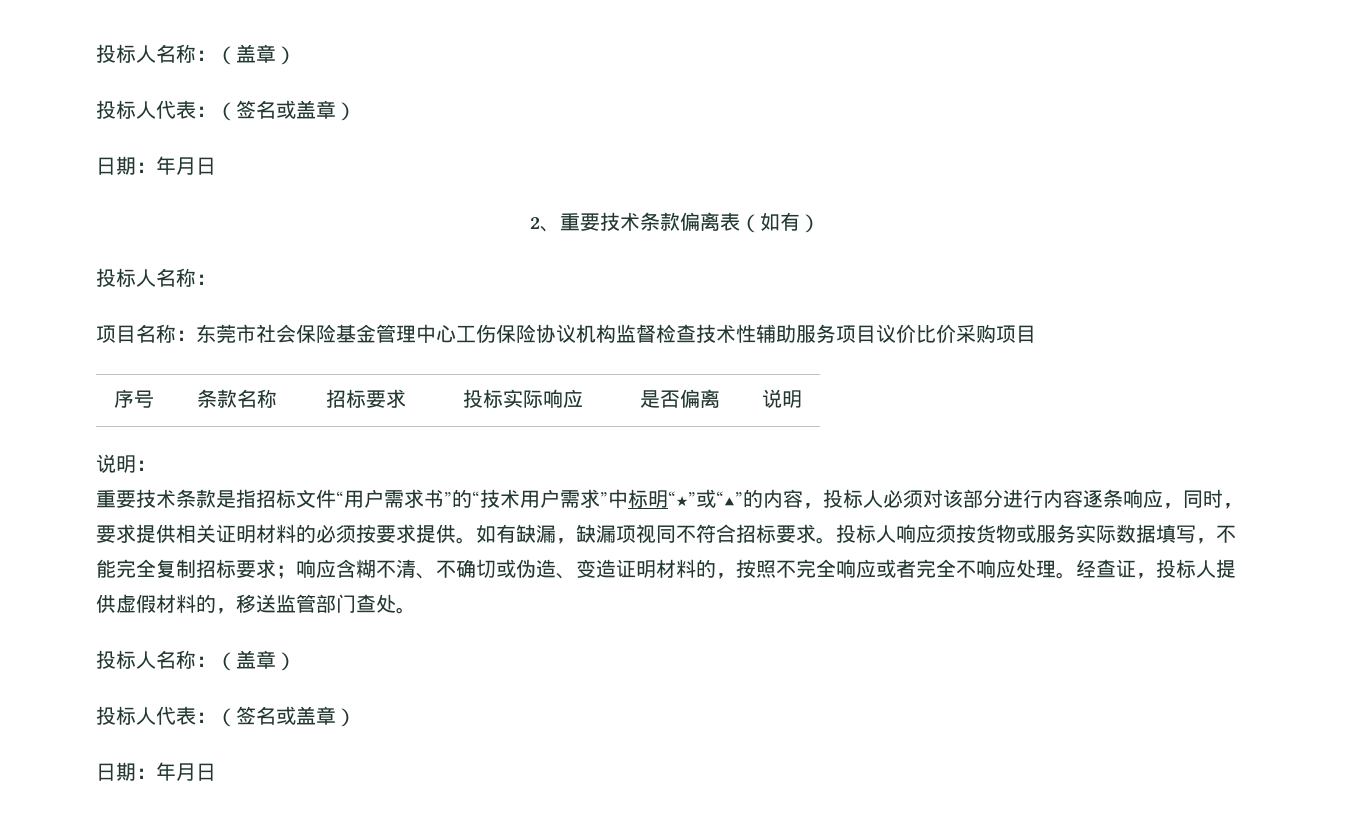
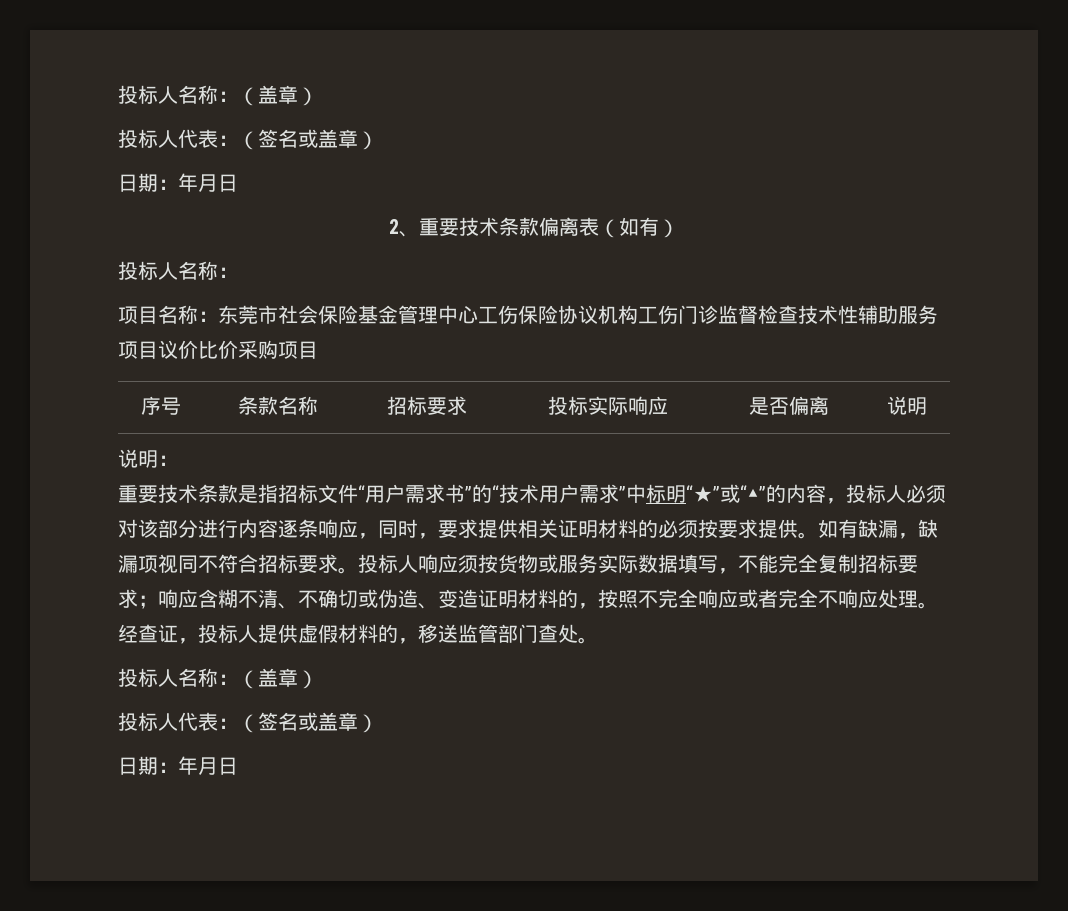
- 项目名称：东莞市社会保险基金管理中心工伤保险协议机构监督检查技术性辅助服务项目议价比价采购项目
+ 项目名称：东莞市社会保险基金管理中心工伤保险协议机构工伤门诊监督检查技术性辅助服务项目议价比价采购项目

